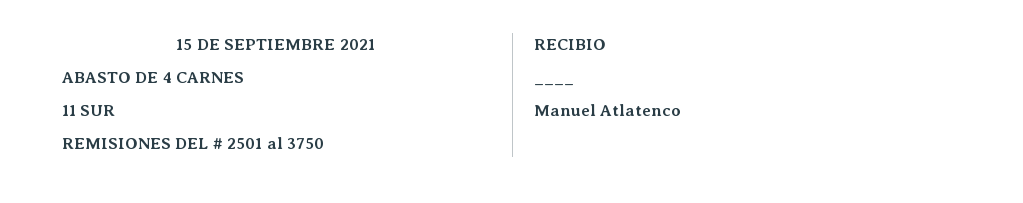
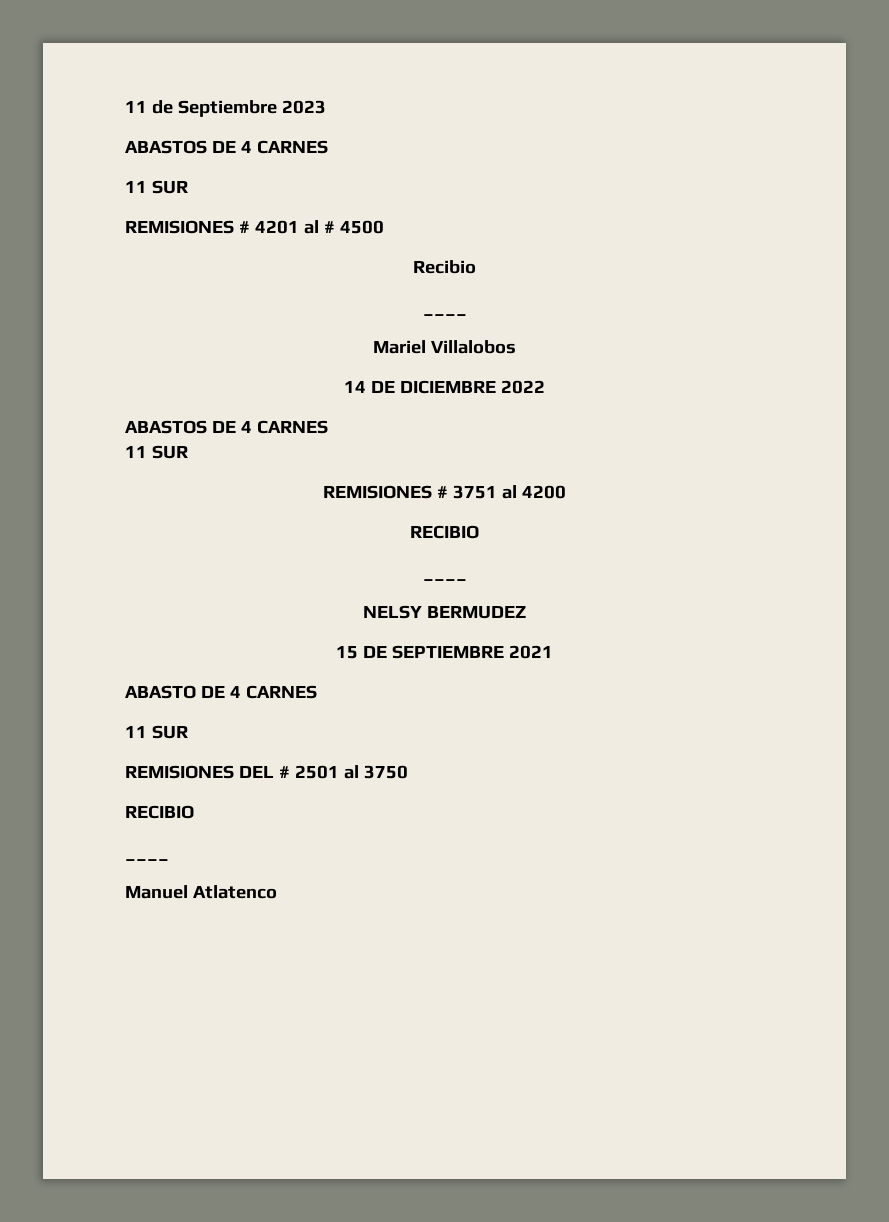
+ 11 de Septiembre 2023
+ ABASTOS DE 4 CARNES
+ 11 SUR
+ REMISIONES # 4201 al # 4500
+ Recibio
+ ____
+ Mariel Villalobos
+ 14 DE DICIEMBRE 2022
+ ABASTOS DE 4 CARNES
+ 11 SUR
+ REMISIONES # 3751 al 4200
+ RECIBIO
+ ____
+ NELSY BERMUDEZ

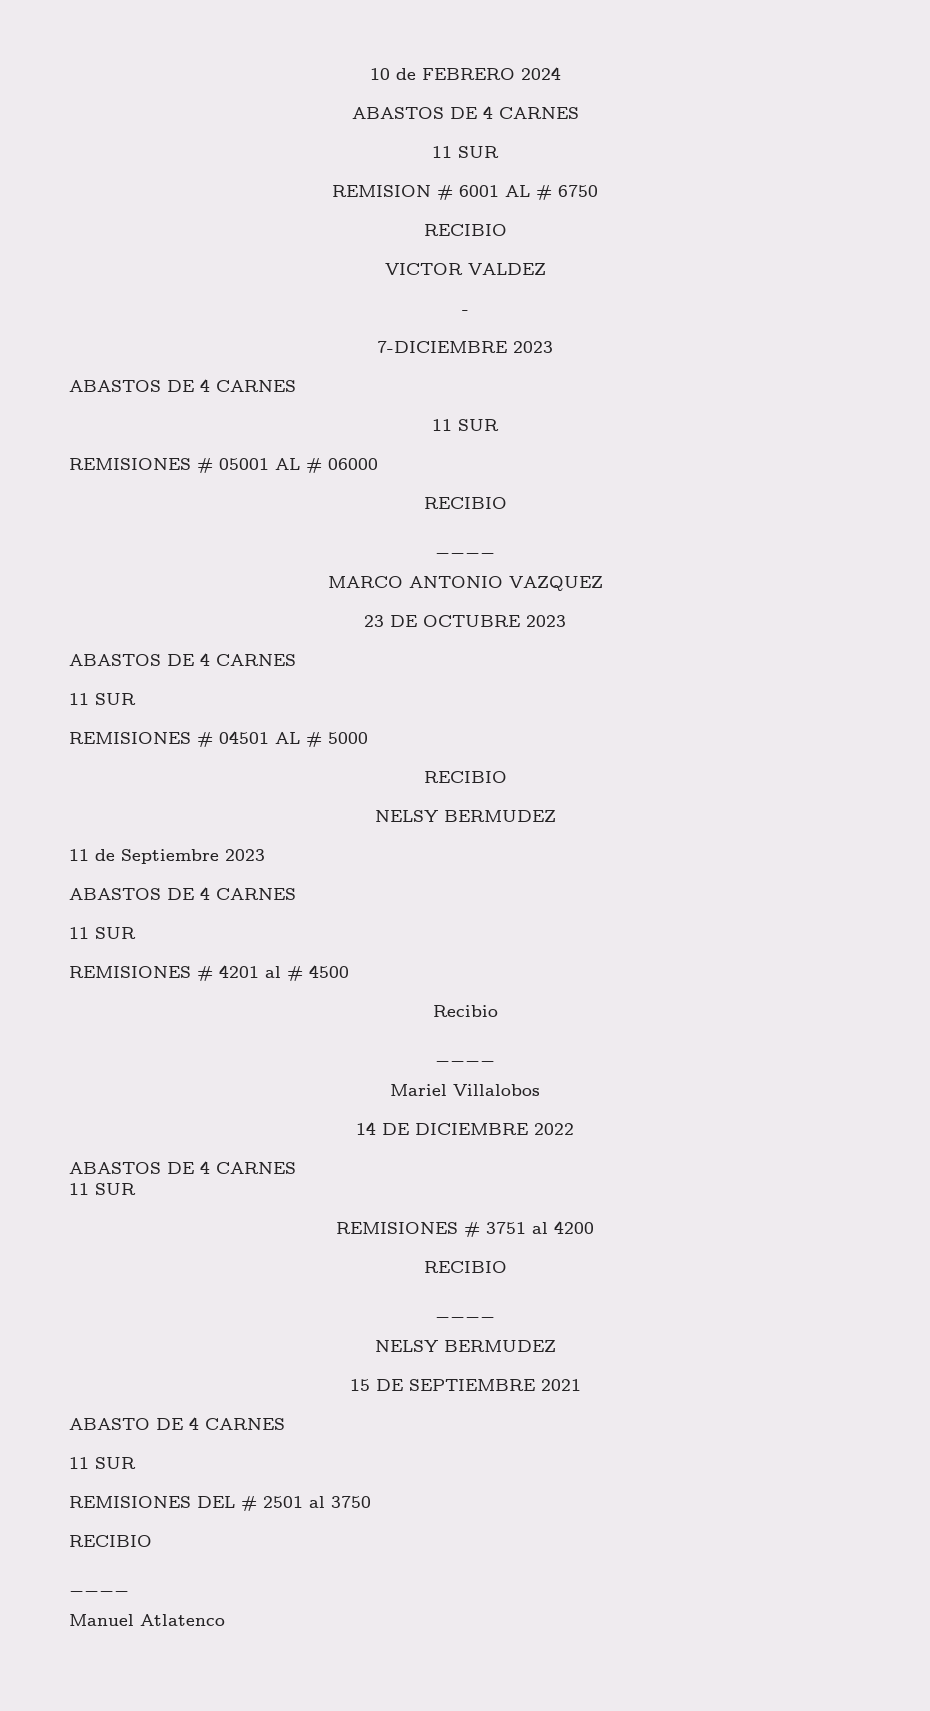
+ 10 de FEBRERO 2024
+ ABASTOS DE 4 CARNES
+ 11 SUR
+ REMISION # 6001 AL # 6750
+ RECIBIO
+ VICTOR VALDEZ
+ -
+ 7-DICIEMBRE 2023
+ ABASTOS DE 4 CARNES
+ 11 SUR
+ REMISIONES # 05001 AL # 06000
+ RECIBIO
+ ____
+ MARCO ANTONIO VAZQUEZ
+ 23 DE OCTUBRE 2023
+ ABASTOS DE 4 CARNES
+ 11 SUR
+ REMISIONES # 04501 AL # 5000
+ RECIBIO
+ NELSY BERMUDEZ

